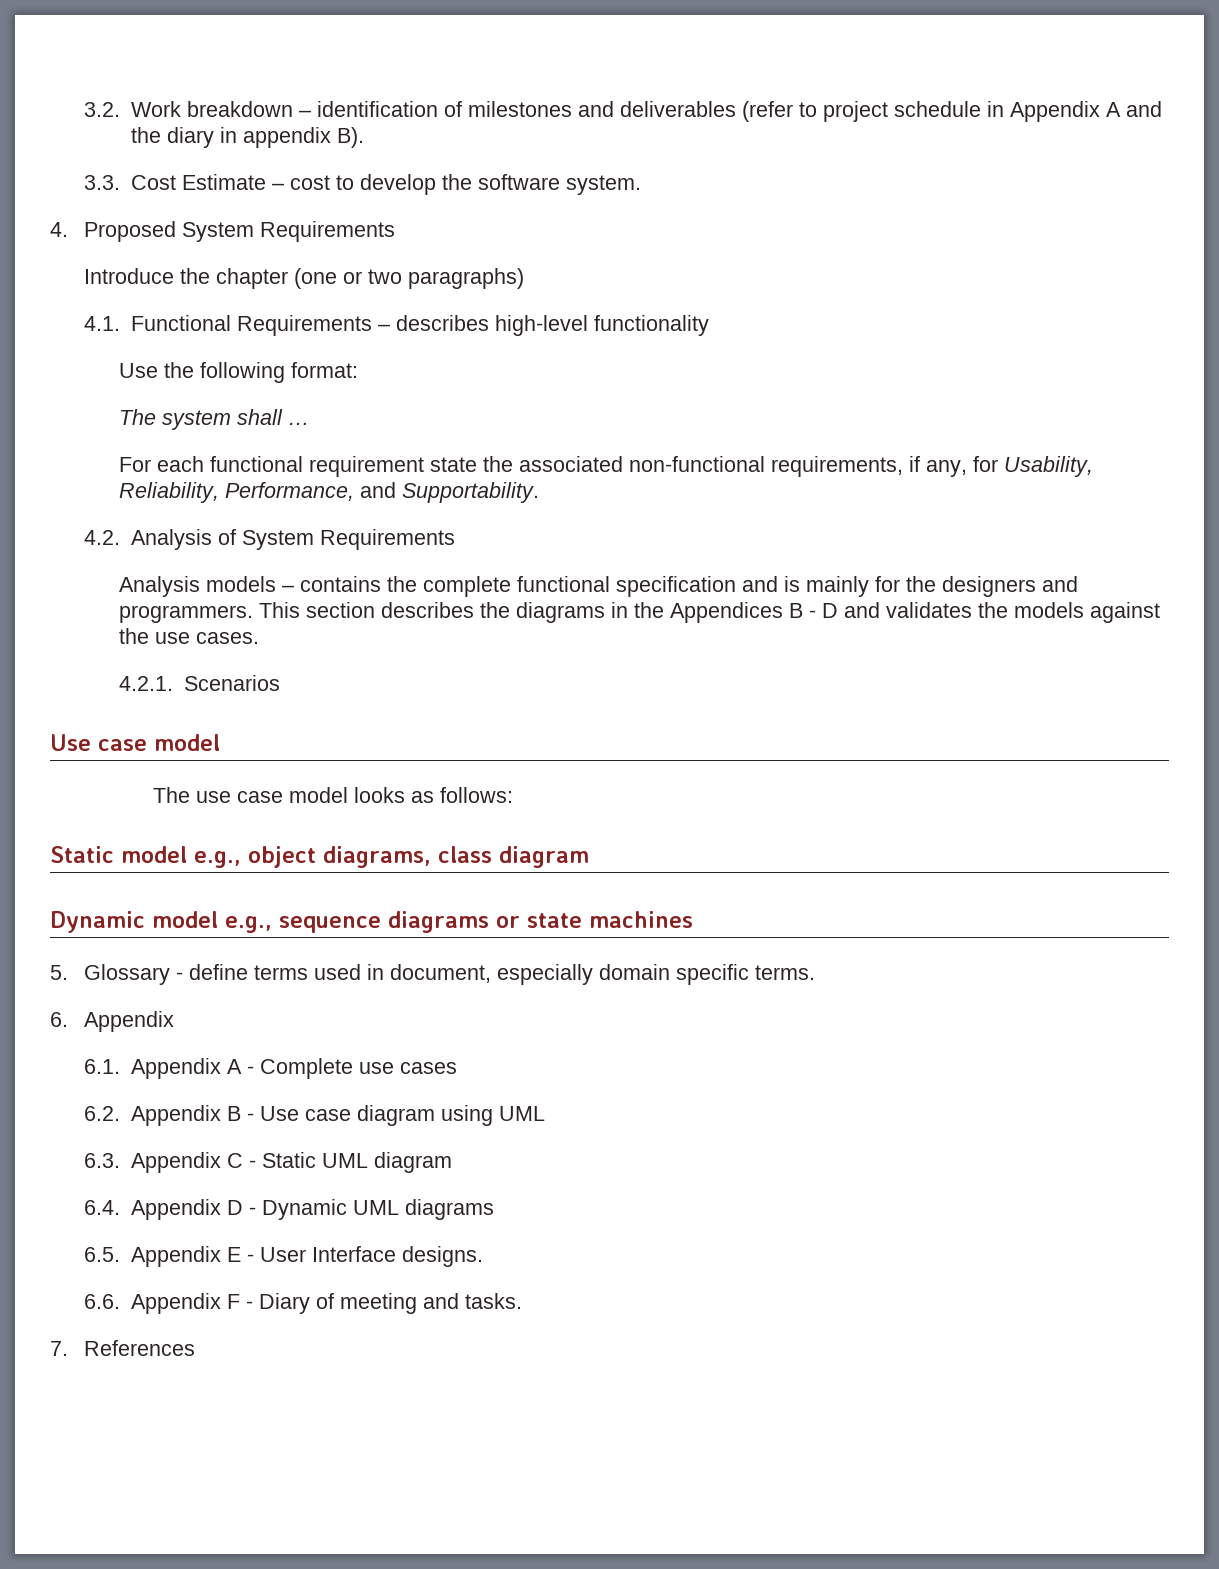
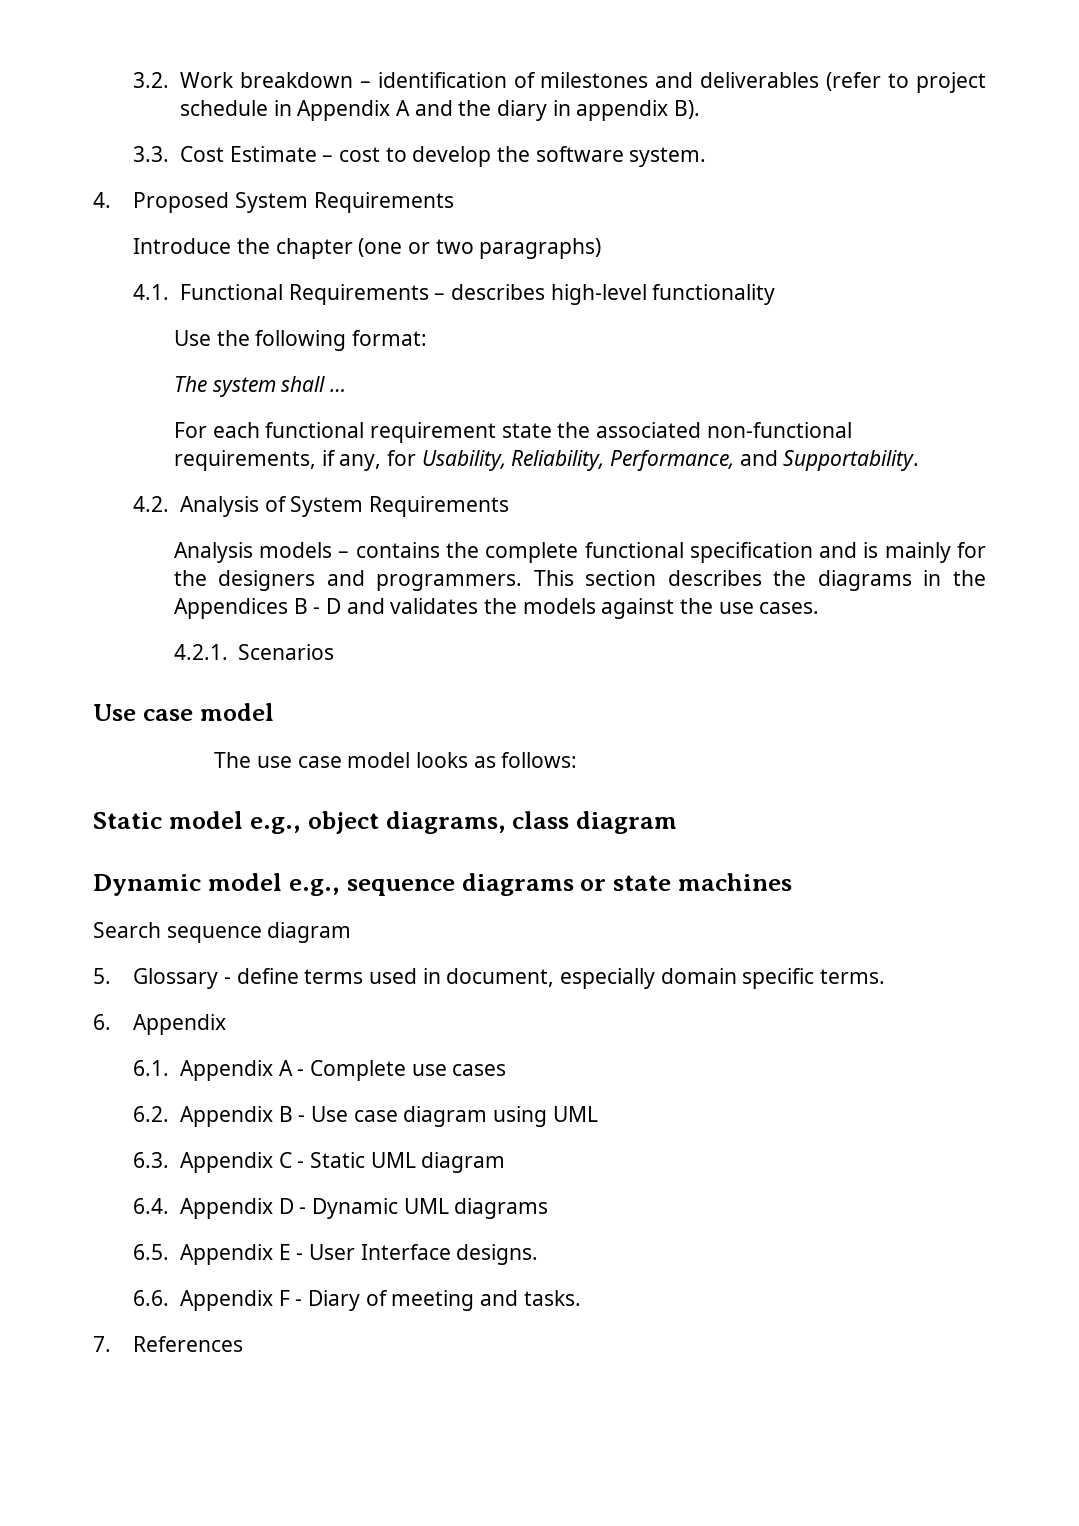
+ Search sequence diagram

